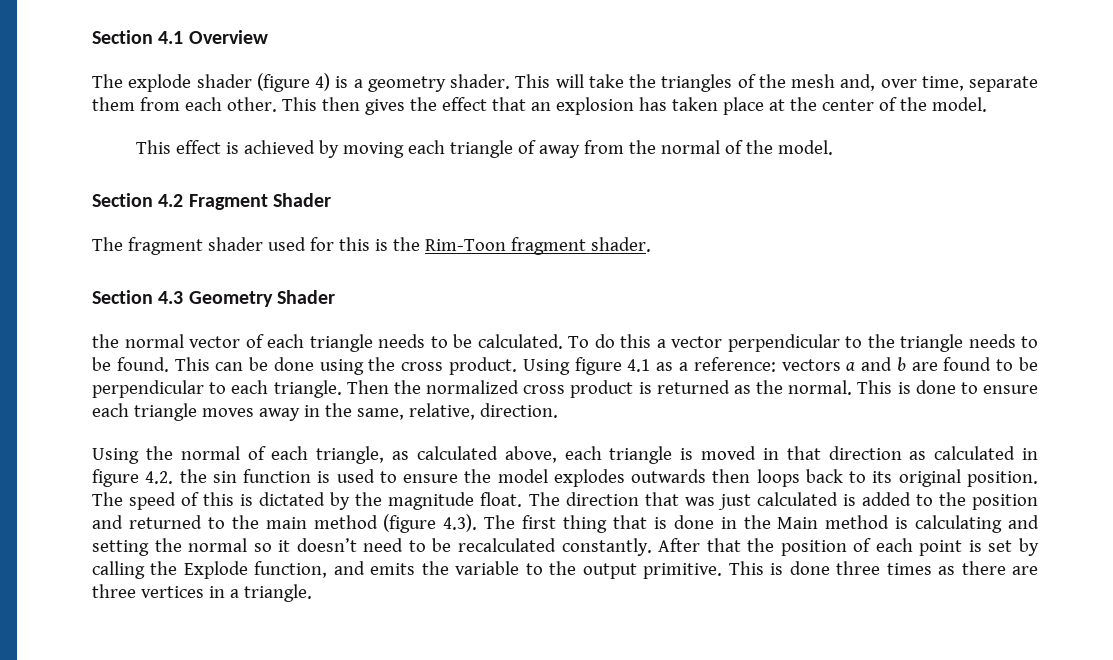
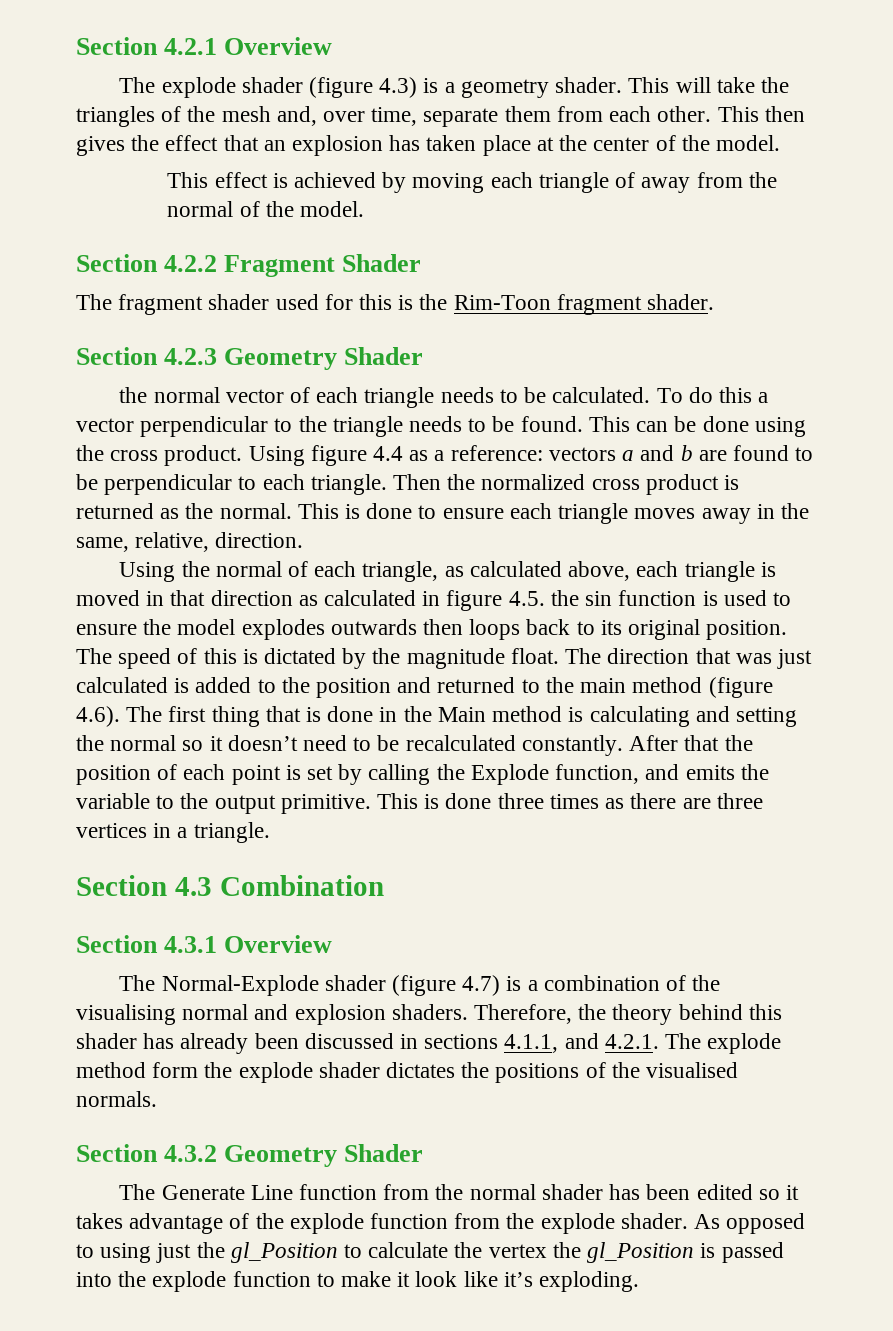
- Section 4.1 Overview
+ Section 4.2.1 Overview
- The explode shader (figure 4) is a geometry shader.
+ The explode shader (figure 4.3) is a geometry shader.
- Section 4.2 Fragment Shader
+ Section 4.2.2 Fragment Shader
- Section 4.3 Geometry Shader
+ Section 4.2.3 Geometry Shader
- Using figure 4.1 as a reference: vectors a and b are found to be perpendicular to each triangle.
+ Using figure 4.4 as a reference: vectors a and b are found to be perpendicular to each triangle.
- Using the normal of each triangle, as calculated above, each triangle is moved in that direction as calculated in figure 4.2. the sin function is used to ensure the model explodes outwards then loops back to its original position.
+ Using the normal of each triangle, as calculated above, each triangle is moved in that direction as calculated in figure 4.5. the sin function is used to ensure the model explodes outwards then loops back to its original position.
- The direction that was just calculated is added to the position and returned to the main method (figure 4.3). The first thing that is done in the Main method is calculating and setting the normal so it doesn’t need to be recalculated constantly.
+ The direction that was just calculated is added to the position and returned to the main method (figure 4.6). The first thing that is done in the Main method is calculating and setting the normal so it doesn’t need to be recalculated constantly.
+ Section 4.3 Combination
+ Section 4.3.1 Overview
+ The Normal-Explode shader (figure 4.7) is a combination of the visualising normal and explosion shaders. Therefore, the theory behind this shader has already been discussed in sections 4.1.1, and 4.2.1. The explode method form the explode shader dictates the positions of the visualised normals.
+ Section 4.3.2 Geometry Shader
+ The Generate Line function from the normal shader has been edited so it takes advantage of the explode function from the explode shader. As opposed to using just the gl_Position to calculate the vertex the gl_Position is passed into the explode function to make it look like it’s exploding.

